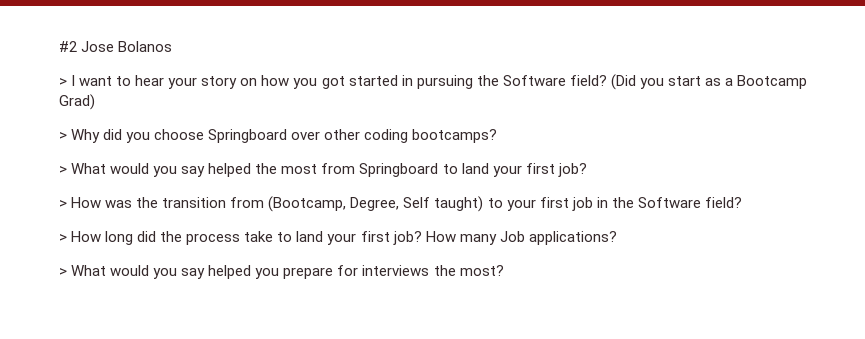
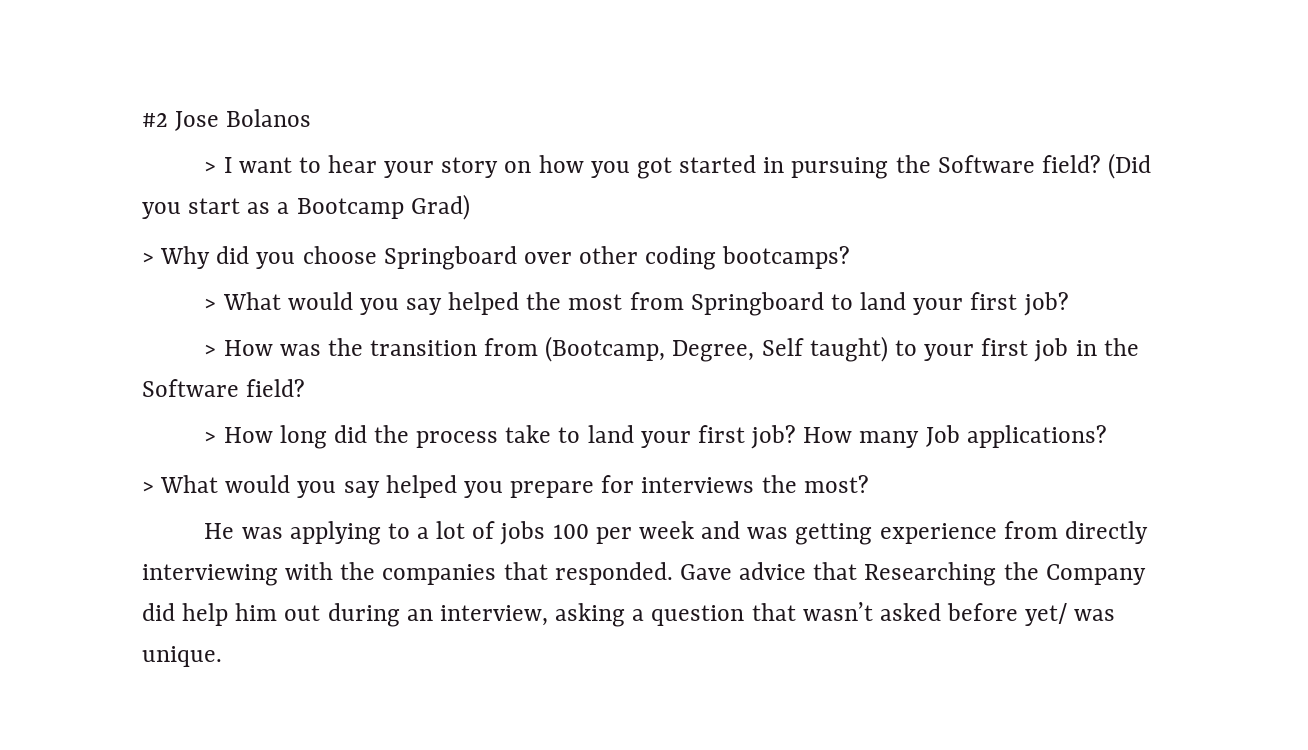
+ He was applying to a lot of jobs 100 per week and was getting experience from directly interviewing with the companies that responded. Gave advice that Researching the Company did help him out during an interview, asking a question that wasn’t asked before yet/ was unique.

